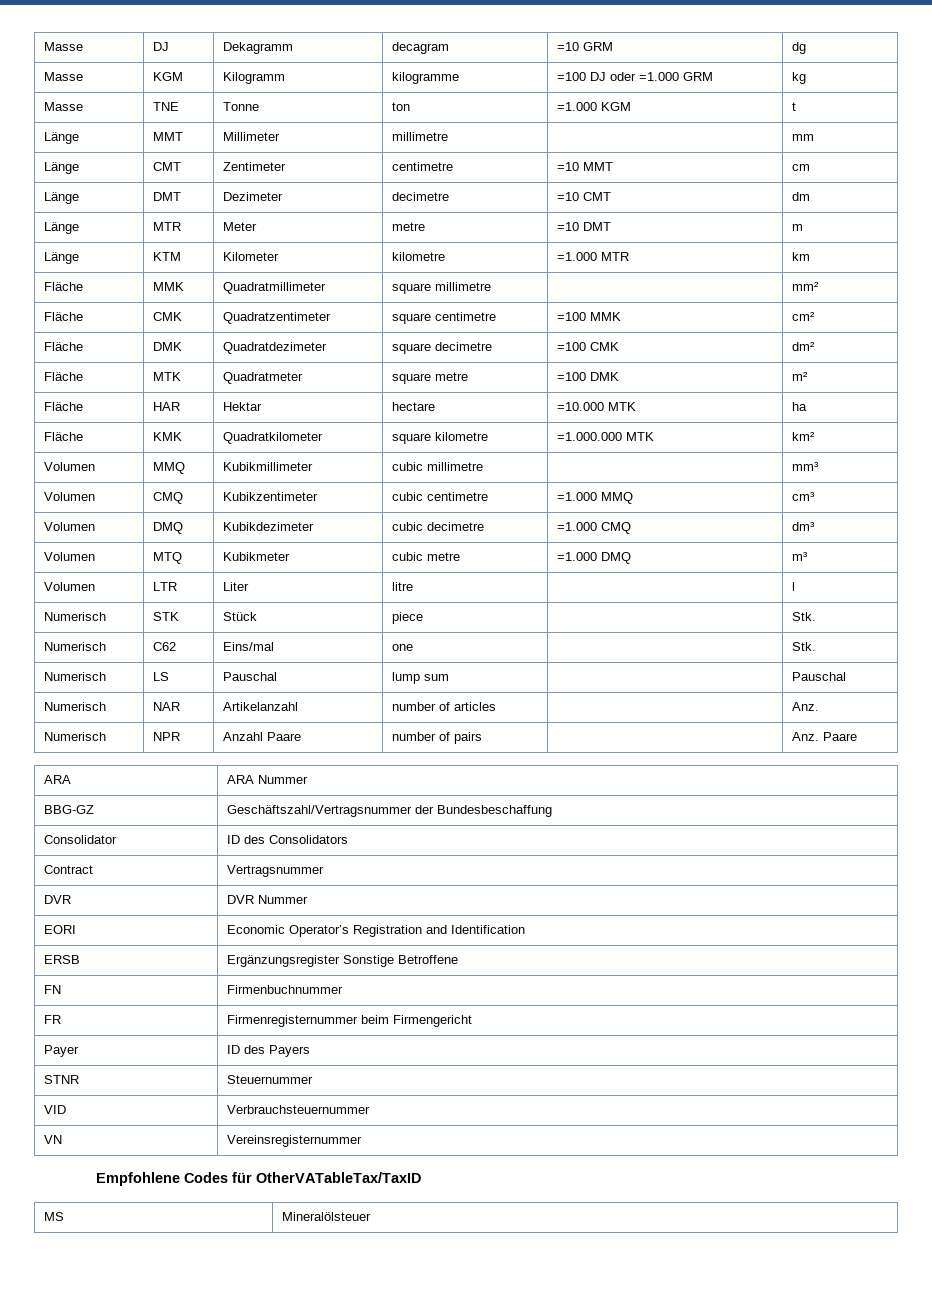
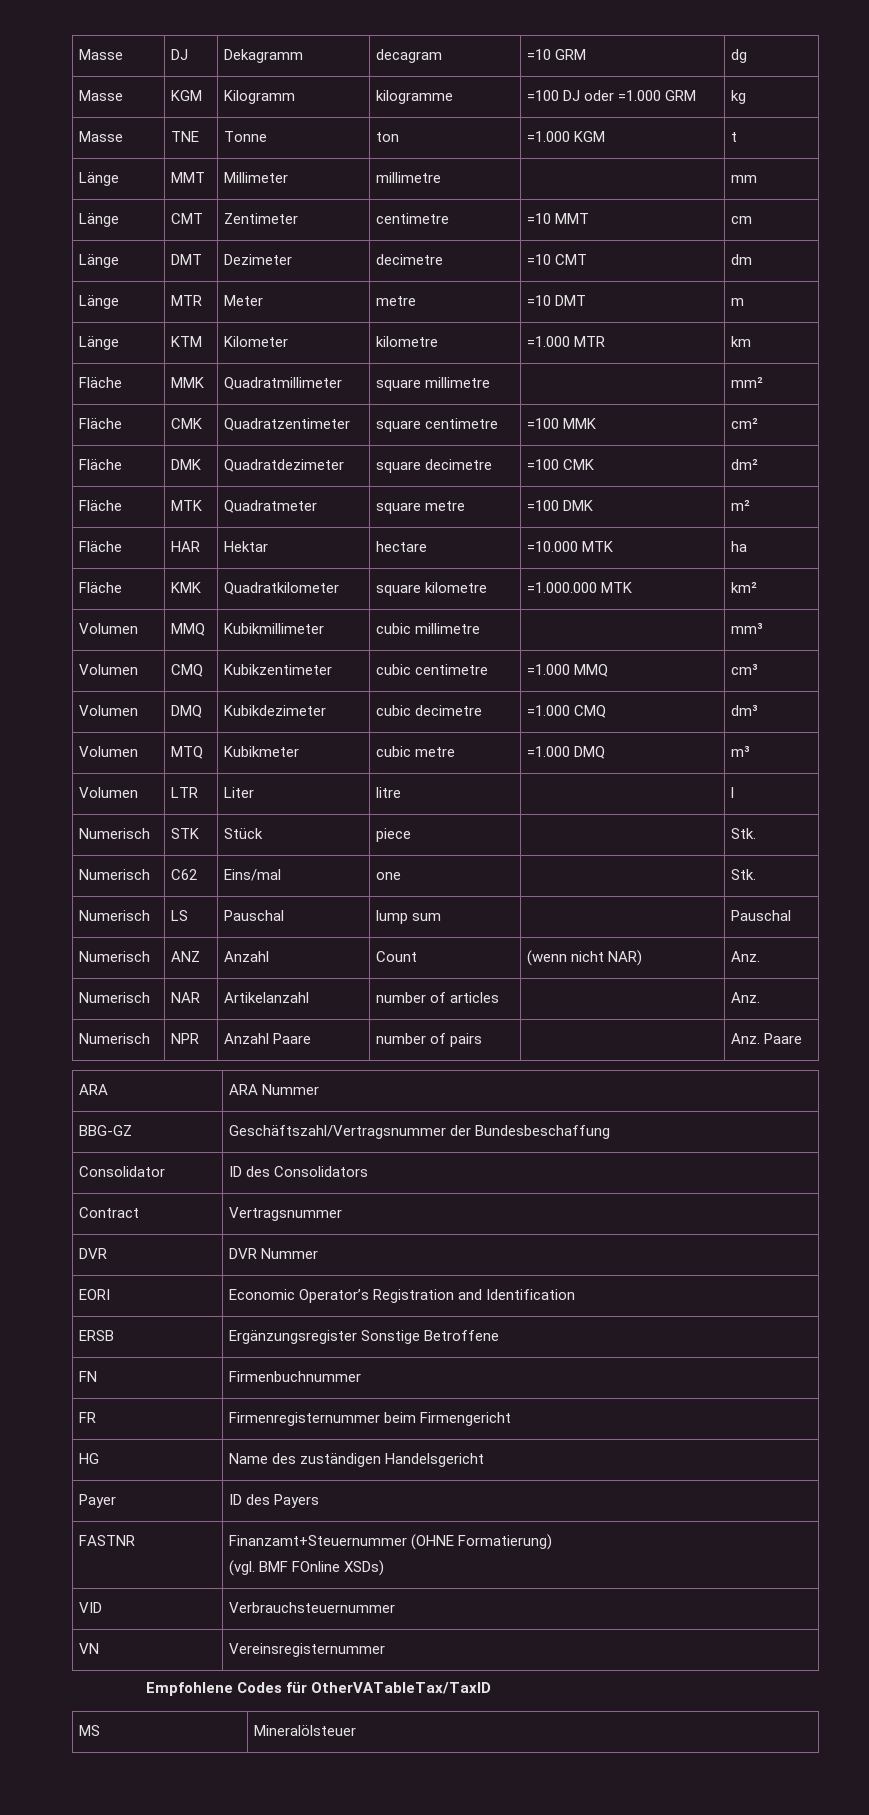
+ Numerisch | ANZ | Anzahl | Count | (wenn nicht NAR) | Anz.
+ HG | Name des zuständigen Handelsgericht
- STNR | Steuernummer
+ FASTNR | Finanzamt+Steuernummer (OHNE Formatierung)
+ (vgl. BMF FOnline XSDs)

